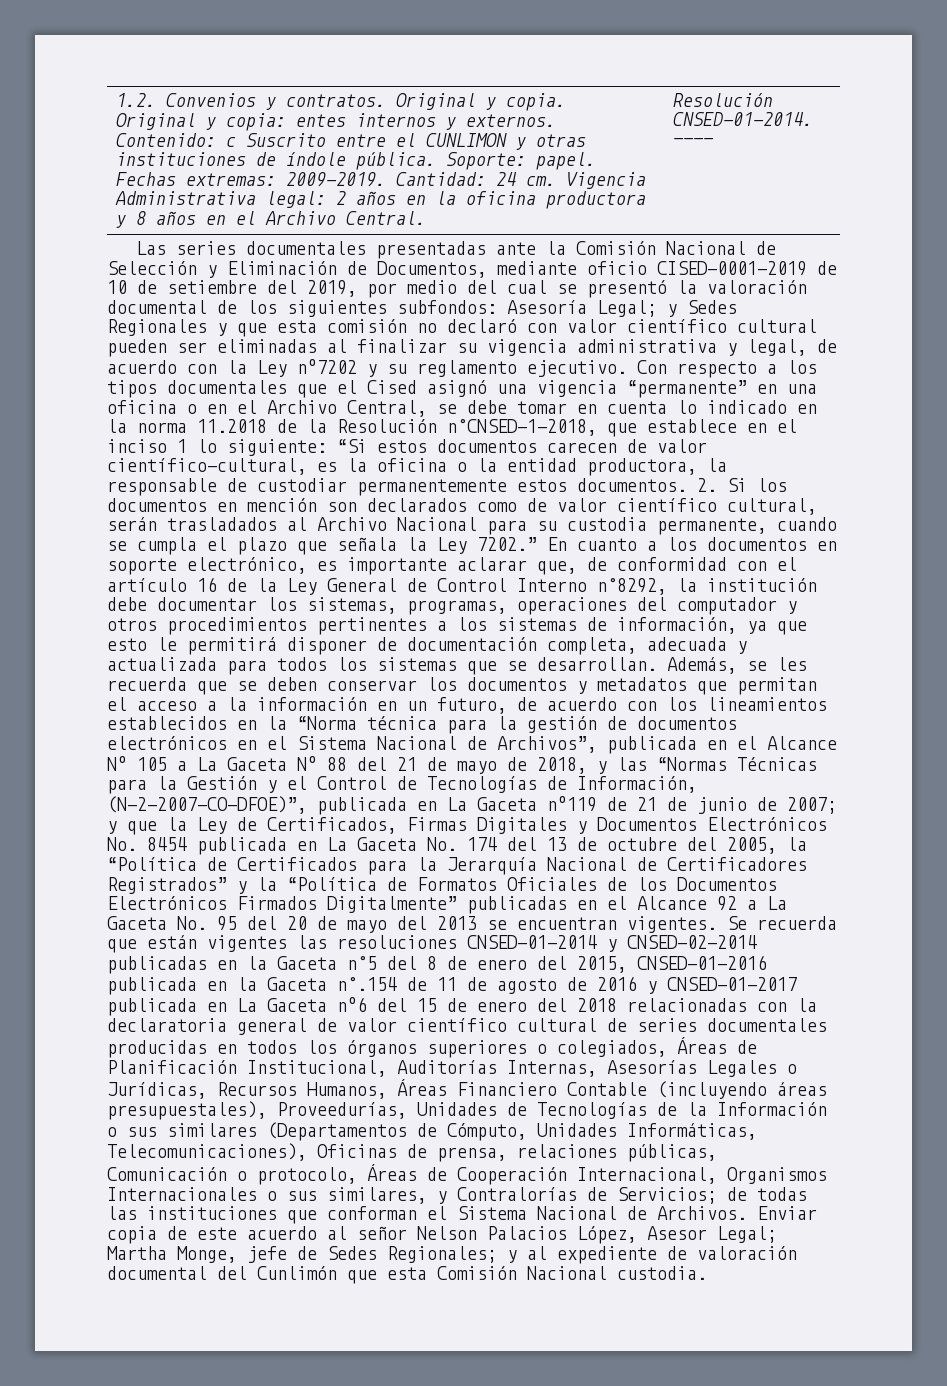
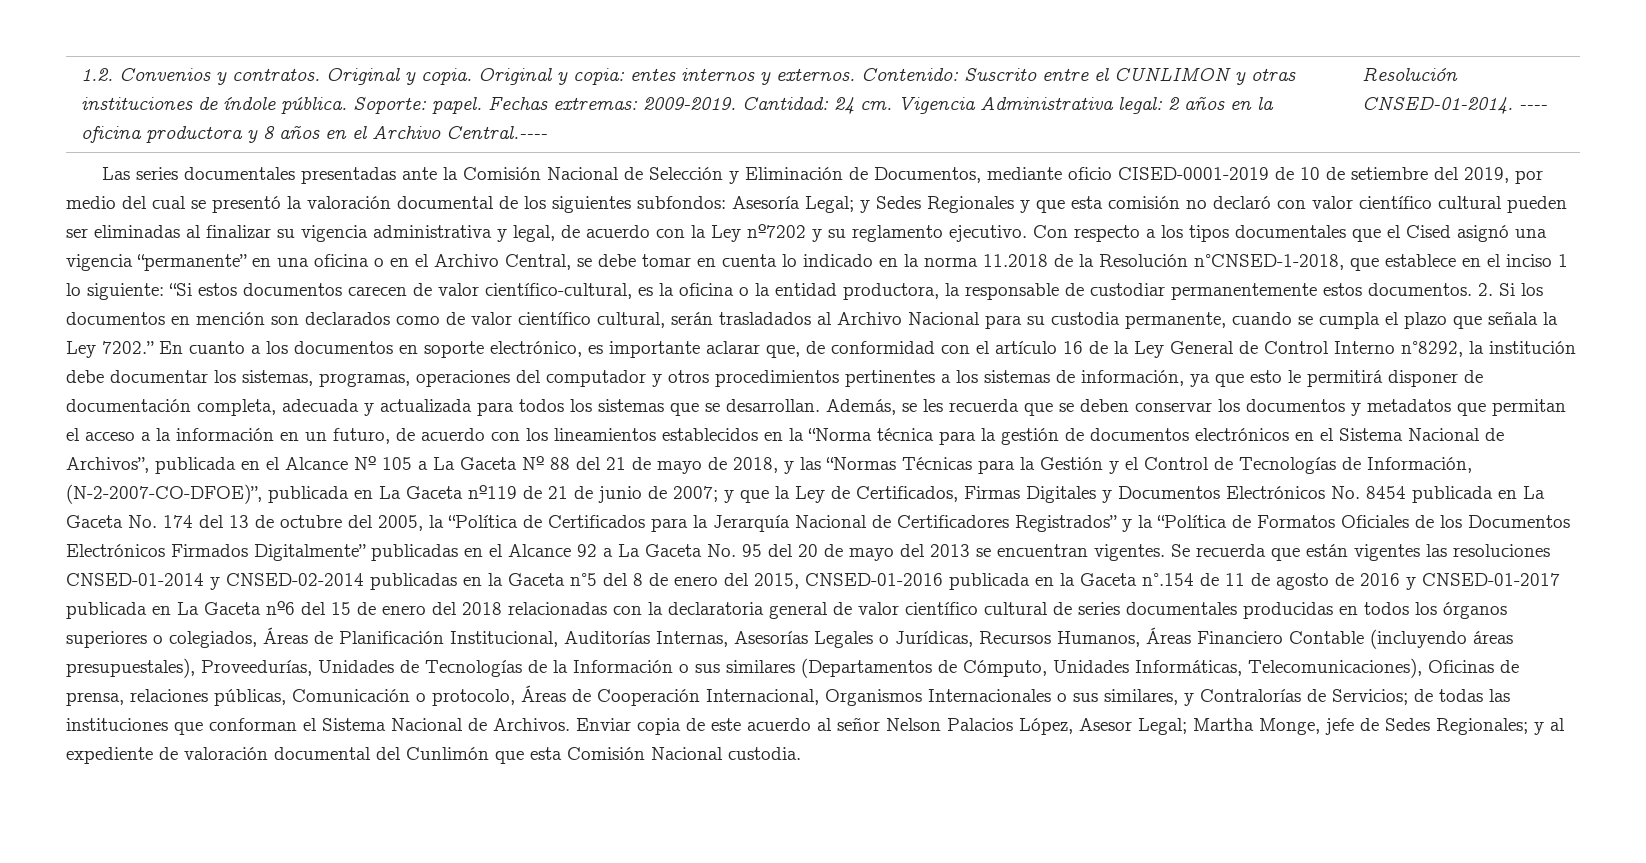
- Contenido: c Suscrito entre el CUNLIMON y otras instituciones de índole pública.
+ Contenido: Suscrito entre el CUNLIMON y otras instituciones de índole pública.
- Vigencia Administrativa legal: 2 años en la oficina productora y 8 años en el Archivo Central.
+ Vigencia Administrativa legal: 2 años en la oficina productora y 8 años en el Archivo Central.----

